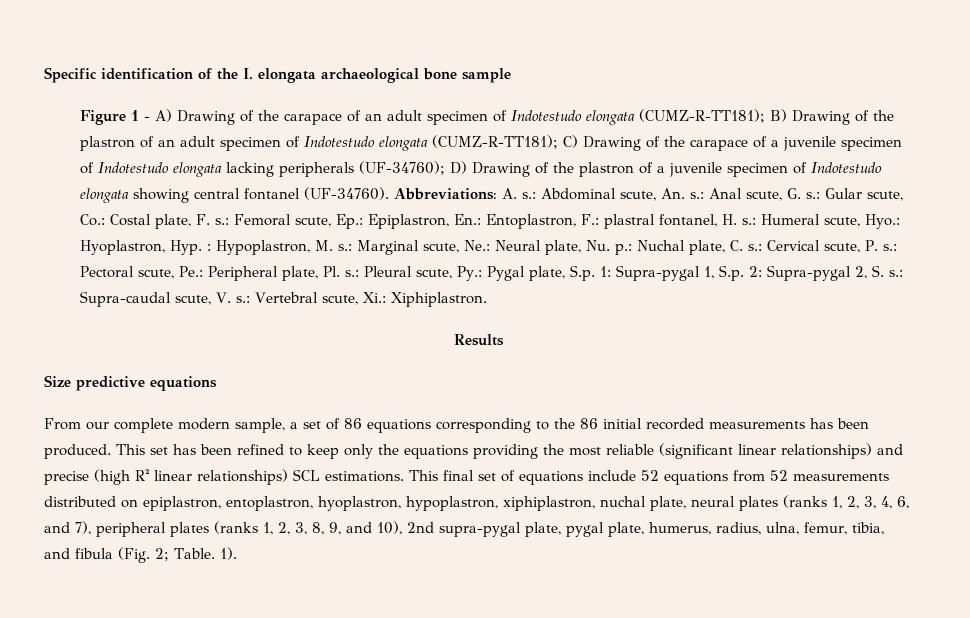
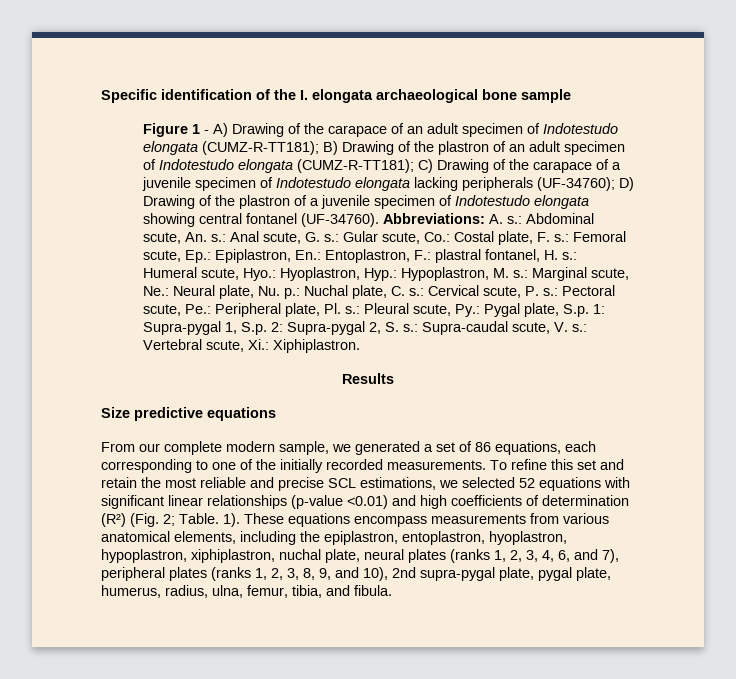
- Hyoplastron, Hyp. :
+ Hyoplastron, Hyp.:
- From our complete modern sample, a set of 86 equations corresponding to the 86 initial recorded measurements has been produced. This set has been refined to keep only the equations providing the most reliable (significant linear relationships) and precise (high R² linear relationships) SCL estimations. This final set of equations include 52 equations from 52 measurements distributed on epiplastron, entoplastron, hyoplastron, hypoplastron, xiphiplastron, nuchal plate, neural plates (ranks 1, 2, 3, 4, 6, and 7), peripheral plates (ranks 1, 2, 3, 8, 9, and 10), 2nd supra-pygal plate, pygal plate, humerus, radius, ulna, femur, tibia, and fibula (Fig. 2; Table. 1).
+ From our complete modern sample, we generated a set of 86 equations, each corresponding to one of the initially recorded measurements. To refine this set and retain the most reliable and precise SCL estimations, we selected 52 equations with significant linear relationships (p-value <0.01) and high coefficients of determination (R²) (Fig. 2; Table. 1). These equations encompass measurements from various anatomical elements, including the epiplastron, entoplastron, hyoplastron, hypoplastron, xiphiplastron, nuchal plate, neural plates (ranks 1, 2, 3, 4, 6, and 7), peripheral plates (ranks 1, 2, 3, 8, 9, and 10), 2nd supra-pygal plate, pygal plate, humerus, radius, ulna, femur, tibia, and fibula.

